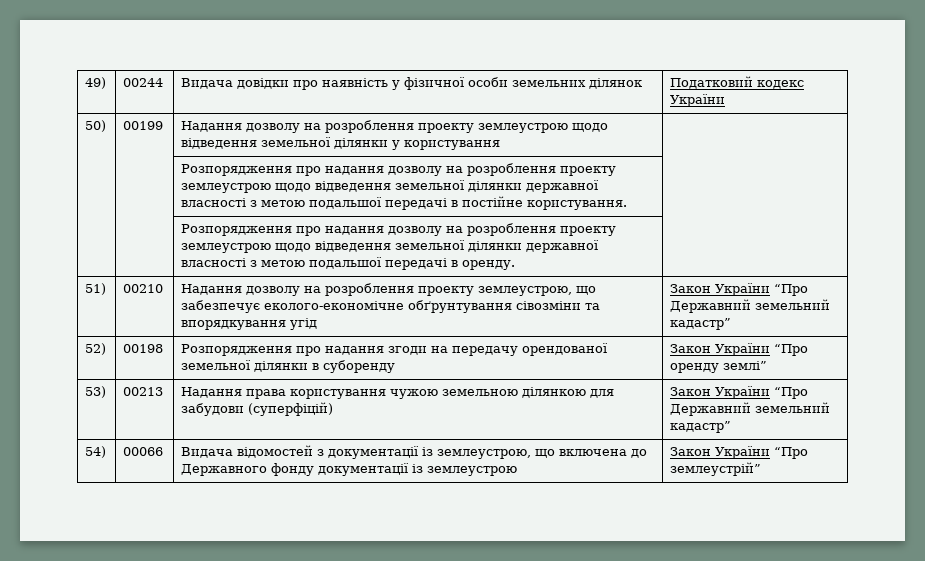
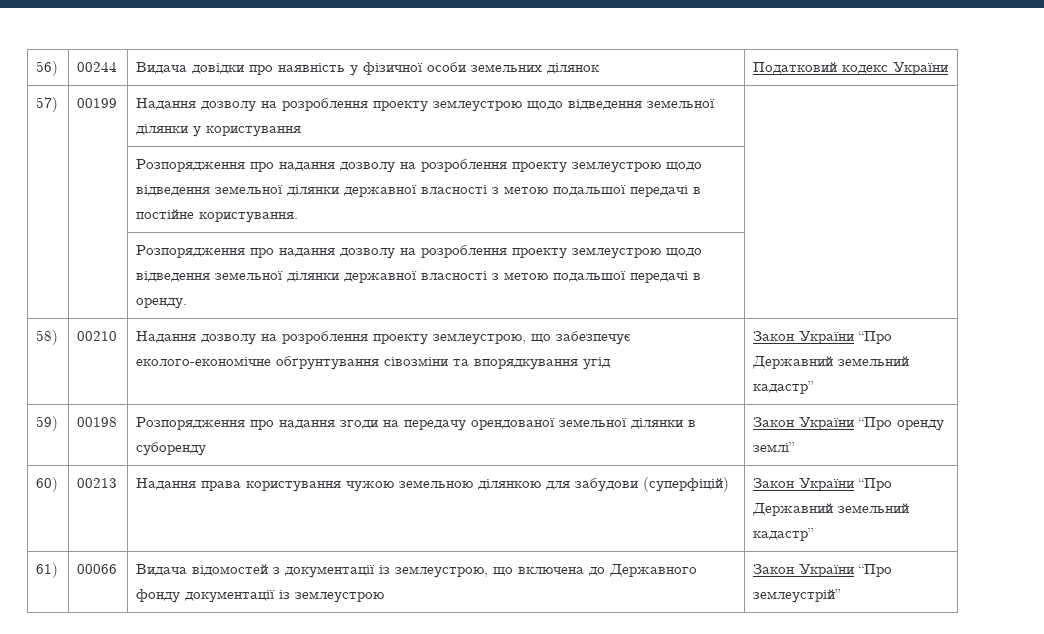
- 49) | 00244 | Видача довідки про наявність у фізичної особи земельних ділянок | Податковий кодекс України
+ 56) | 00244 | Видача довідки про наявність у фізичної особи земельних ділянок | Податковий кодекс України
- 50) | 00199 | Надання дозволу на розроблення проекту землеустрою щодо відведення земельної ділянки у користування |
+ 57) | 00199 | Надання дозволу на розроблення проекту землеустрою щодо відведення земельної ділянки у користування |
- 51) | 00210 | Надання дозволу на розроблення проекту землеустрою, що забезпечує еколого-економічне обґрунтування сівозміни та впорядкування угід | Закон України “Про Державний земельний кадастр”
+ 58) | 00210 | Надання дозволу на розроблення проекту землеустрою, що забезпечує еколого-економічне обґрунтування сівозміни та впорядкування угід | Закон України “Про Державний земельний кадастр”
- 52) | 00198 | Розпорядження про надання згоди на передачу орендованої земельної ділянки в суборенду | Закон України “Про оренду землі”
+ 59) | 00198 | Розпорядження про надання згоди на передачу орендованої земельної ділянки в суборенду | Закон України “Про оренду землі”
- 53) | 00213 | Надання права користування чужою земельною ділянкою для забудови (суперфіцій) | Закон України “Про Державний земельний кадастр”
+ 60) | 00213 | Надання права користування чужою земельною ділянкою для забудови (суперфіцій) | Закон України “Про Державний земельний кадастр”
- 54) | 00066 | Видача відомостей з документації із землеустрою, що включена до Державного фонду документації із землеустрою | Закон України “Про землеустрій”
+ 61) | 00066 | Видача відомостей з документації із землеустрою, що включена до Державного фонду документації із землеустрою | Закон України “Про землеустрій”

